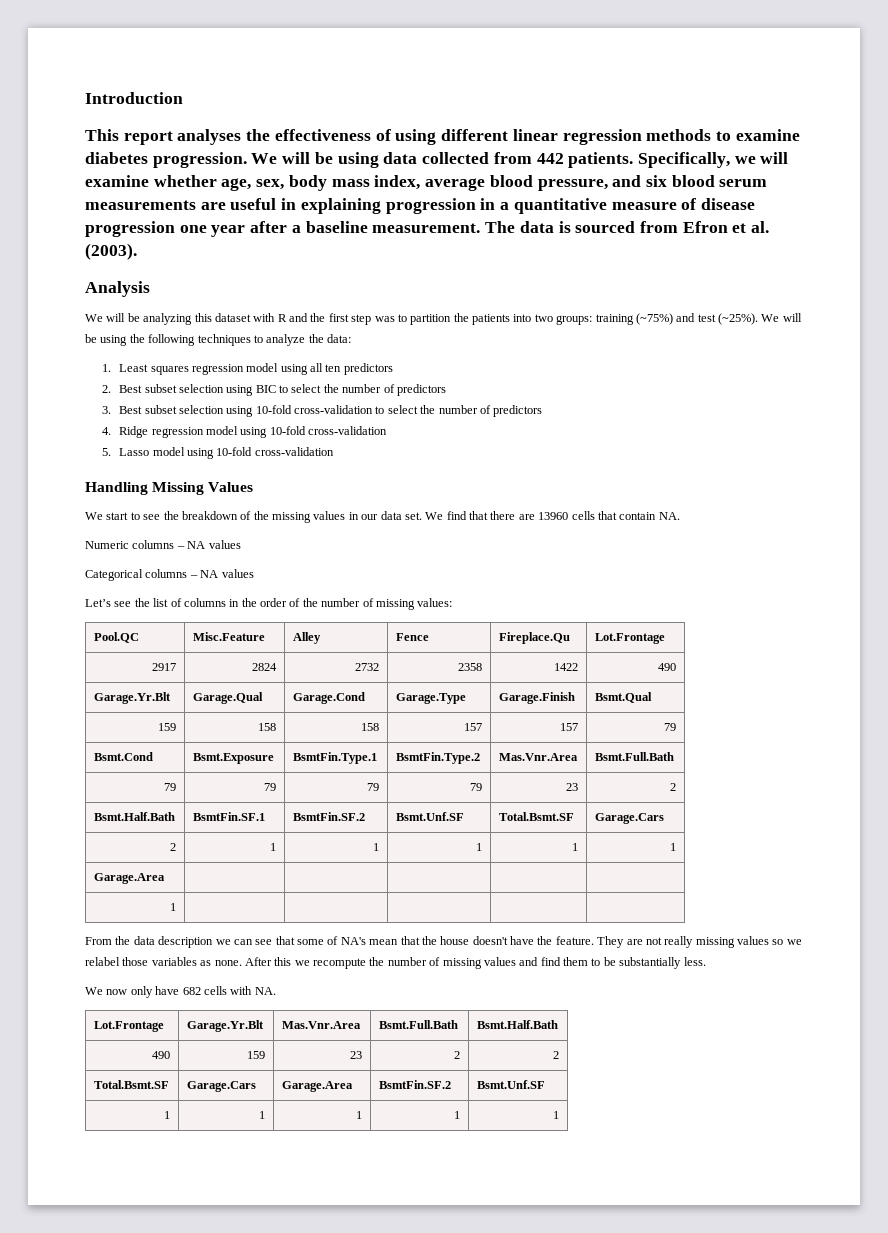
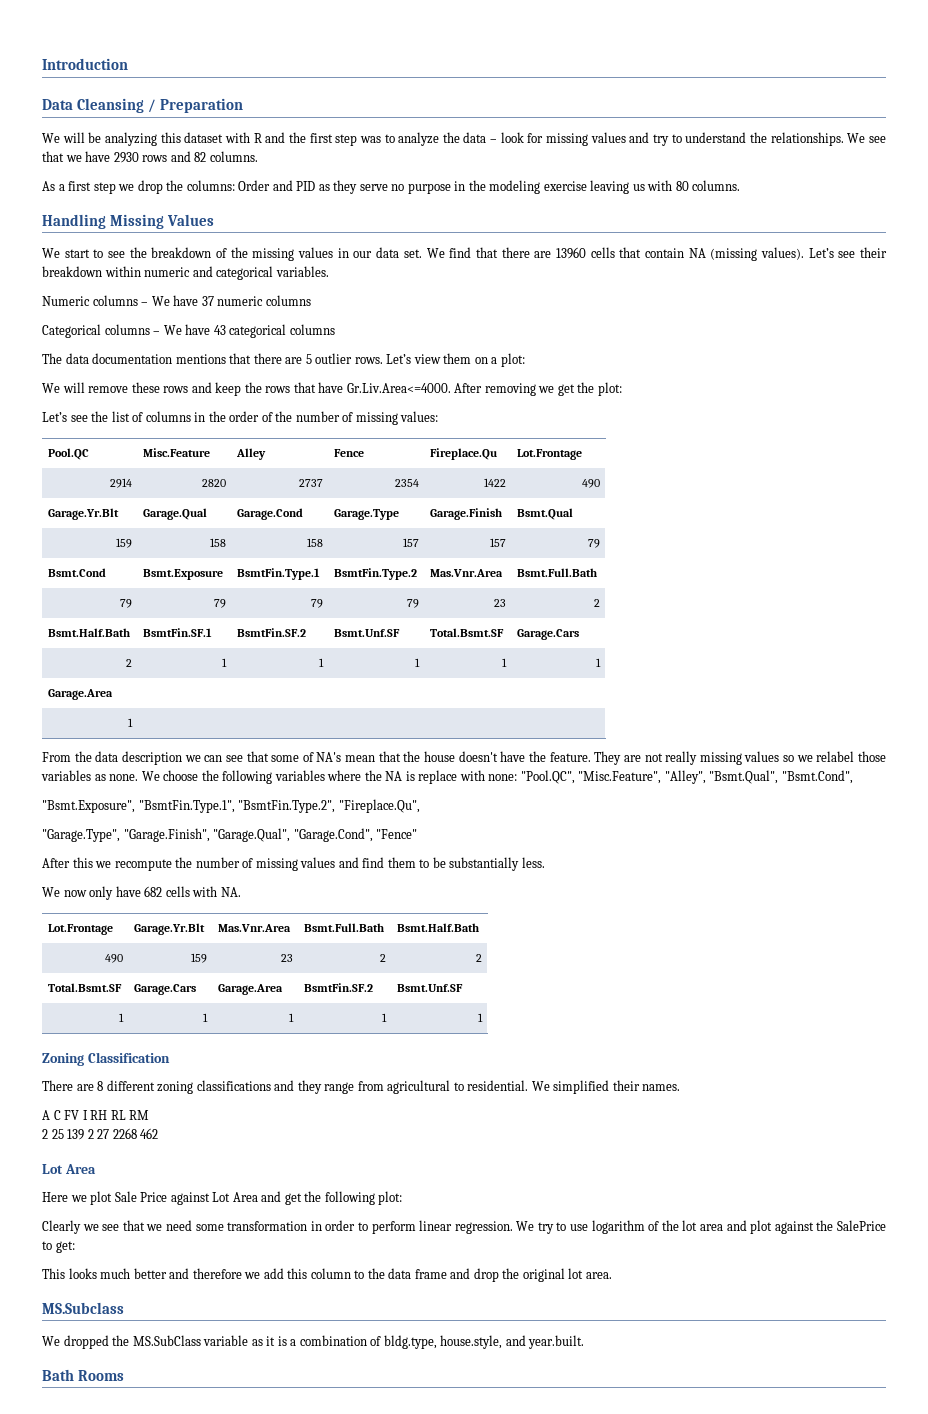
- This report analyses the effectiveness of using different linear regression methods to examine diabetes progression. We will be using data collected from 442 patients. Specifically, we will examine whether age, sex, body mass index, average blood pressure, and six blood serum measurements are useful in explaining progression in a quantitative measure of disease progression one year after a baseline measurement. The data is sourced from Efron et al. (2003).
- Analysis
+ Data Cleansing / Preparation
- We will be analyzing this dataset with R and the first step was to partition the patients into two groups: training (~75%) and test (~25%). We will be using the following techniques to analyze the data:
- 1. Least squares regression model using all ten predictors
- 2. Best subset selection using BIC to select the number of predictors
- 3. Best subset selection using 10-fold cross-validation to select the number of predictors
- 4. Ridge regression model using 10-fold cross-validation
- 5. Lasso model using 10-fold cross-validation
+ We will be analyzing this dataset with R and the first step was to analyze the data – look for missing values and try to understand the relationships. We see that we have 2930 rows and 82 columns.
+ As a first step we drop the columns: Order and PID as they serve no purpose in the modeling exercise leaving us with 80 columns.
- We find that there are 13960 cells that contain NA.
- Numeric columns – NA values
- Categorical columns – NA values
+ We find that there are 13960 cells that contain NA (missing values). Let’s see their breakdown within numeric and categorical variables.
+ Numeric columns – We have 37 numeric columns
+ Categorical columns – We have 43 categorical columns
+ The data documentation mentions that there are 5 outlier rows. Let’s view them on a plot:
+ We will remove these rows and keep the rows that have Gr.Liv.Area<=4000. After removing we get the plot:
- 2917 | 2824 | 2732 | 2358 | 1422 | 490
+ 2914 | 2820 | 2737 | 2354 | 1422 | 490
- They are not really missing values so we relabel those variables as none. After this we recompute the number of missing values and find them to be substantially less.
+ They are not really missing values so we relabel those variables as none. We choose the following variables where the NA is replace with none: "Pool.QC", "Misc.Feature", "Alley", "Bsmt.Qual", "Bsmt.Cond",
+ "Bsmt.Exposure", "BsmtFin.Type.1", "BsmtFin.Type.2", "Fireplace.Qu",
+ "Garage.Type", "Garage.Finish", "Garage.Qual", "Garage.Cond", "Fence"
+ After this we recompute the number of missing values and find them to be substantially less.
+ Zoning Classification
+ There are 8 different zoning classifications and they range from agricultural to residential. We simplified their names.
+ A C FV I RH RL RM
+ 2 25 139 2 27 2268 462
+ Lot Area
+ Here we plot Sale Price against Lot Area and get the following plot:
+ Clearly we see that we need some transformation in order to perform linear regression. We try to use logarithm of the lot area and plot against the SalePrice to get:
+ This looks much better and therefore we add this column to the data frame and drop the original lot area.
+ MS.Subclass
+ We dropped the MS.SubClass variable as it is a combination of bldg.type, house.style, and year.built.
+ Bath Rooms

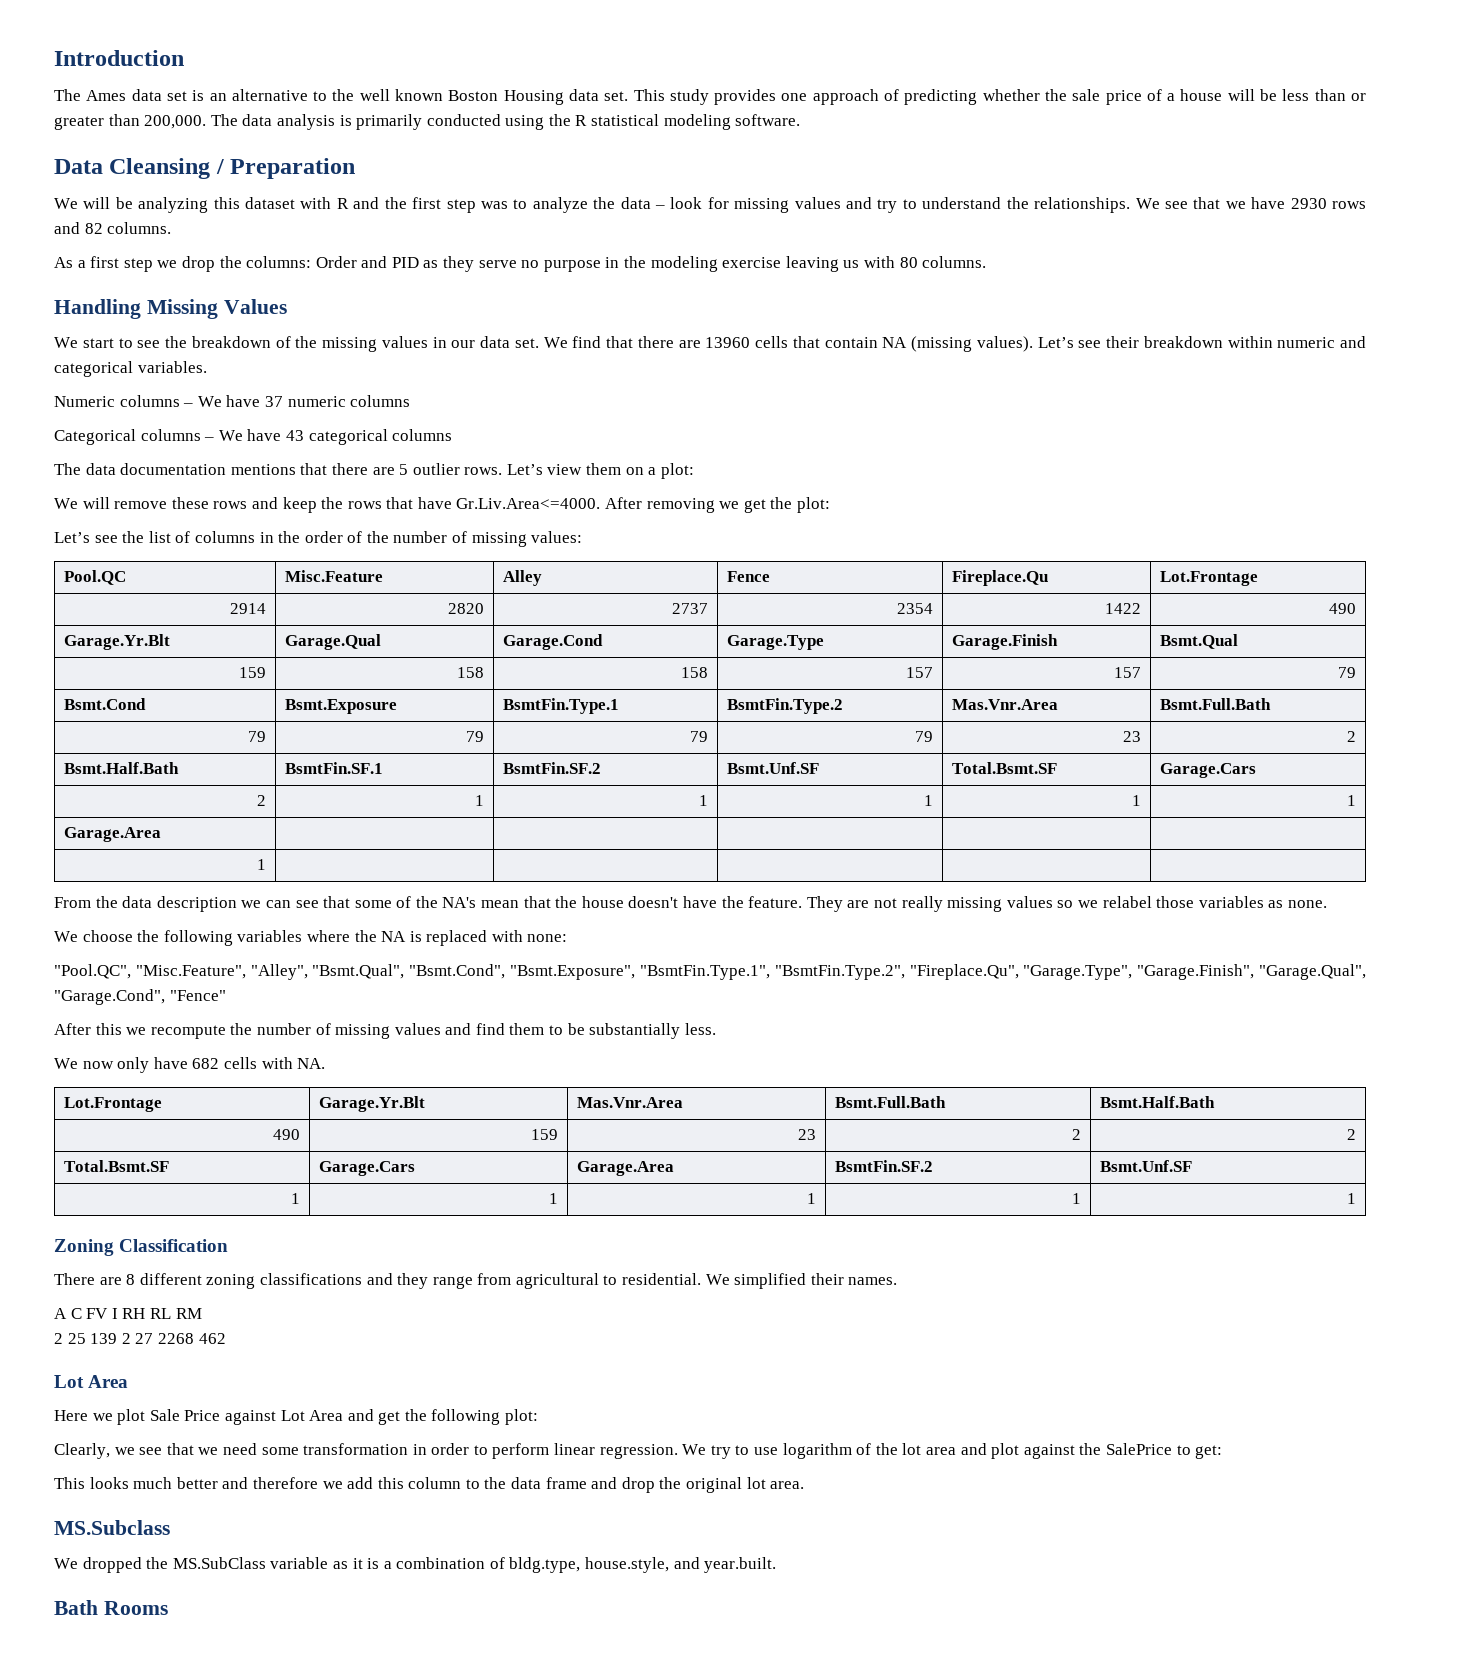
+ The Ames data set is an alternative to the well known Boston Housing data set. This study provides one approach of predicting whether the sale price of a house will be less than or greater than 200,000. The data analysis is primarily conducted using the R statistical modeling software.
- From the data description we can see that some of NA's mean that the house doesn't have the feature.
+ From the data description we can see that some of the NA's mean that the house doesn't have the feature.
- They are not really missing values so we relabel those variables as none. We choose the following variables where the NA is replace with none: "Pool.QC", "Misc.Feature", "Alley", "Bsmt.Qual", "Bsmt.Cond",
- "Bsmt.Exposure", "BsmtFin.Type.1", "BsmtFin.Type.2", "Fireplace.Qu",
- "Garage.Type", "Garage.Finish", "Garage.Qual", "Garage.Cond", "Fence"
+ They are not really missing values so we relabel those variables as none.
+ We choose the following variables where the NA is replaced with none:
+ "Pool.QC", "Misc.Feature", "Alley", "Bsmt.Qual", "Bsmt.Cond", "Bsmt.Exposure", "BsmtFin.Type.1", "BsmtFin.Type.2", "Fireplace.Qu", "Garage.Type", "Garage.Finish", "Garage.Qual", "Garage.Cond", "Fence"
- Clearly we see that we need some transformation in order to perform linear regression.
+ Clearly, we see that we need some transformation in order to perform linear regression.

